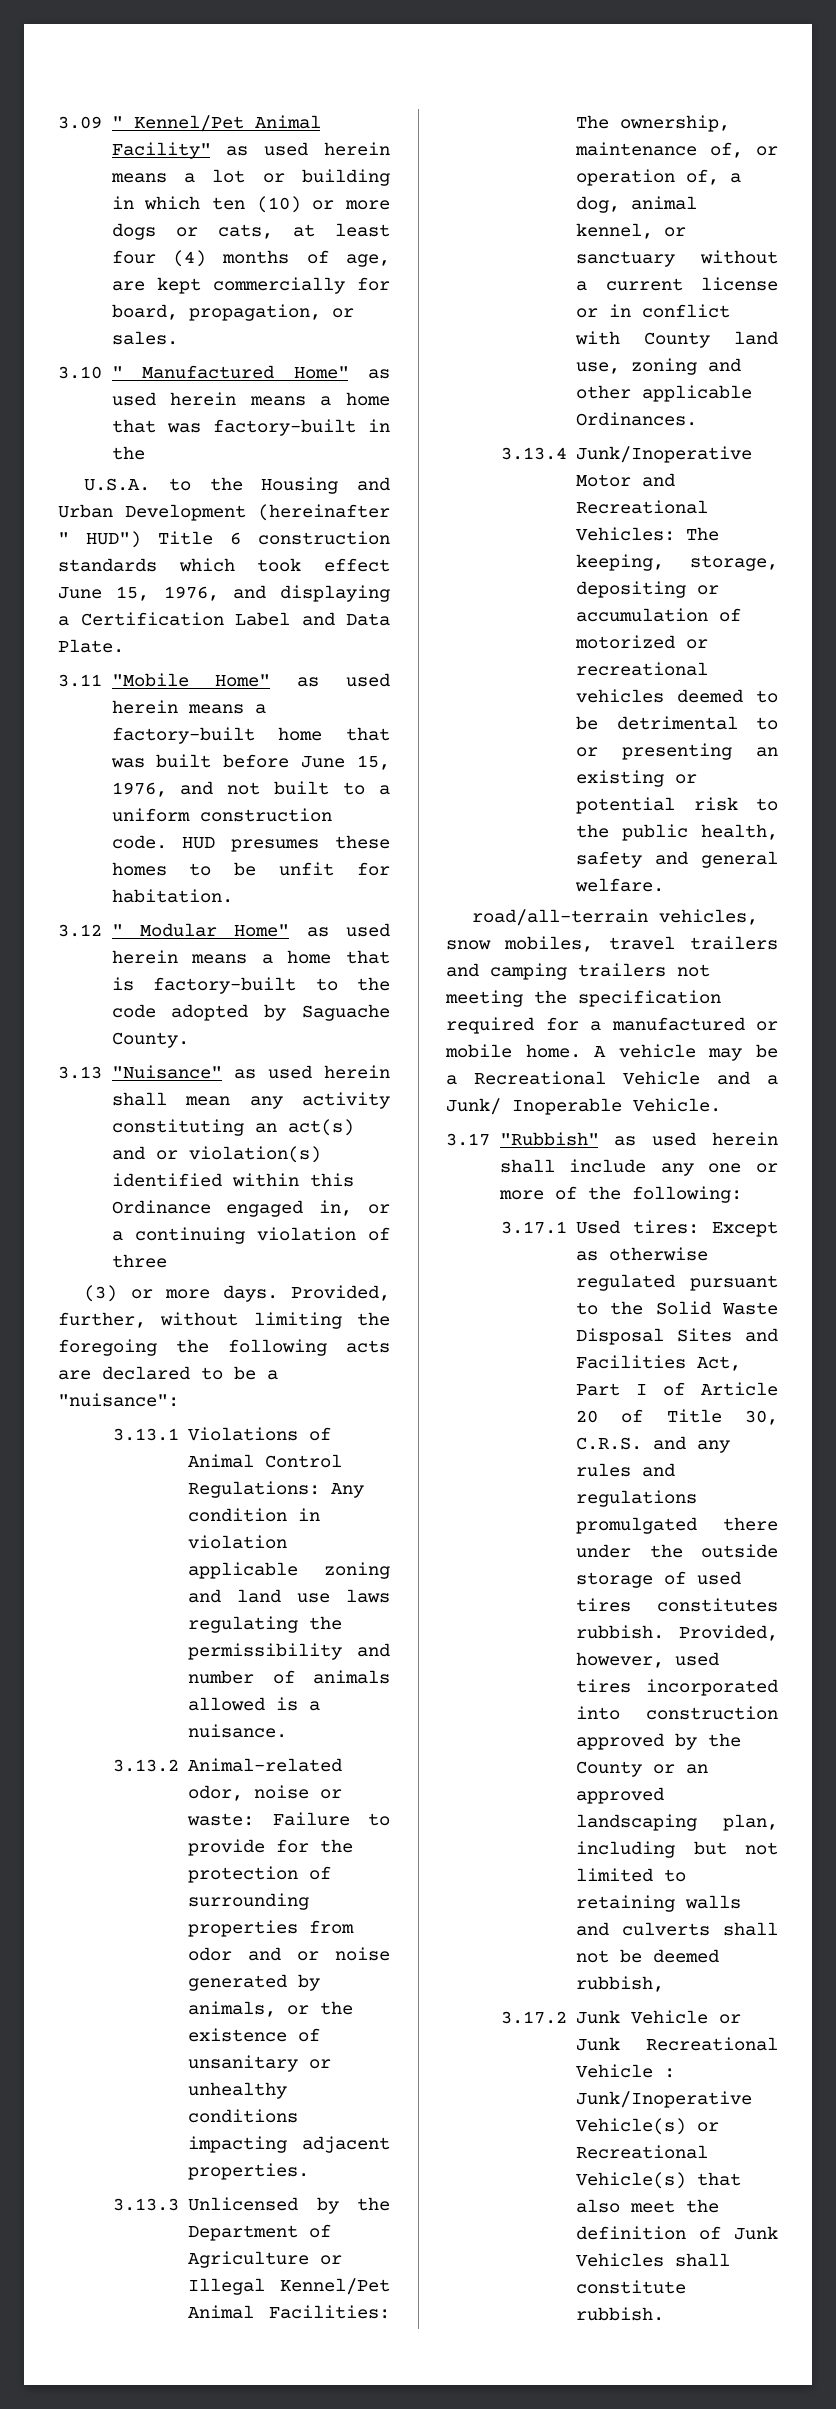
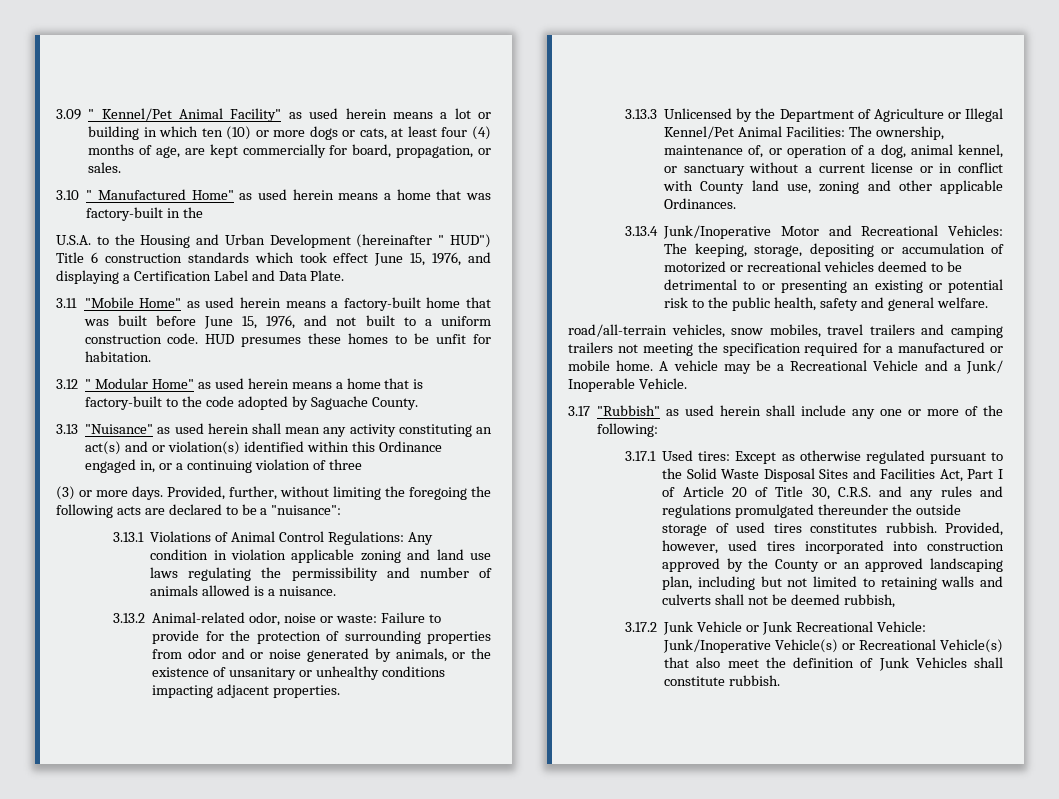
- 3.13.3 Unlicensed by the Department of Agriculture or Illegal Kennel/Pet Animal Facilities: The ownership, maintenance of, or operation of, a dog, animal kennel, or sanctuary without a current license or in conflict with County land use, zoning and other applicable Ordinances.
+ 3.13.3 Unlicensed by the Department of Agriculture or Illegal Kennel/Pet Animal Facilities: The ownership, maintenance of, or operation of a dog, animal kennel, or sanctuary without a current license or in conflict with County land use, zoning and other applicable Ordinances.
- 3.17.1 Used tires: Except as otherwise regulated pursuant to the Solid Waste Disposal Sites and Facilities Act, Part I of Article 20 of Title 30, C.R.S. and any rules and regulations promulgated there under the outside storage of used tires constitutes rubbish.
+ 3.17.1 Used tires: Except as otherwise regulated pursuant to the Solid Waste Disposal Sites and Facilities Act, Part I of Article 20 of Title 30, C.R.S. and any rules and regulations promulgated thereunder the outside storage of used tires constitutes rubbish.
- 3.17.2 Junk Vehicle or Junk Recreational Vehicle : Junk/Inoperative Vehicle(s) or Recreational Vehicle(s) that also meet the definition of Junk Vehicles shall constitute rubbish.
+ 3.17.2 Junk Vehicle or Junk Recreational Vehicle: Junk/Inoperative Vehicle(s) or Recreational Vehicle(s) that also meet the definition of Junk Vehicles shall constitute rubbish.

